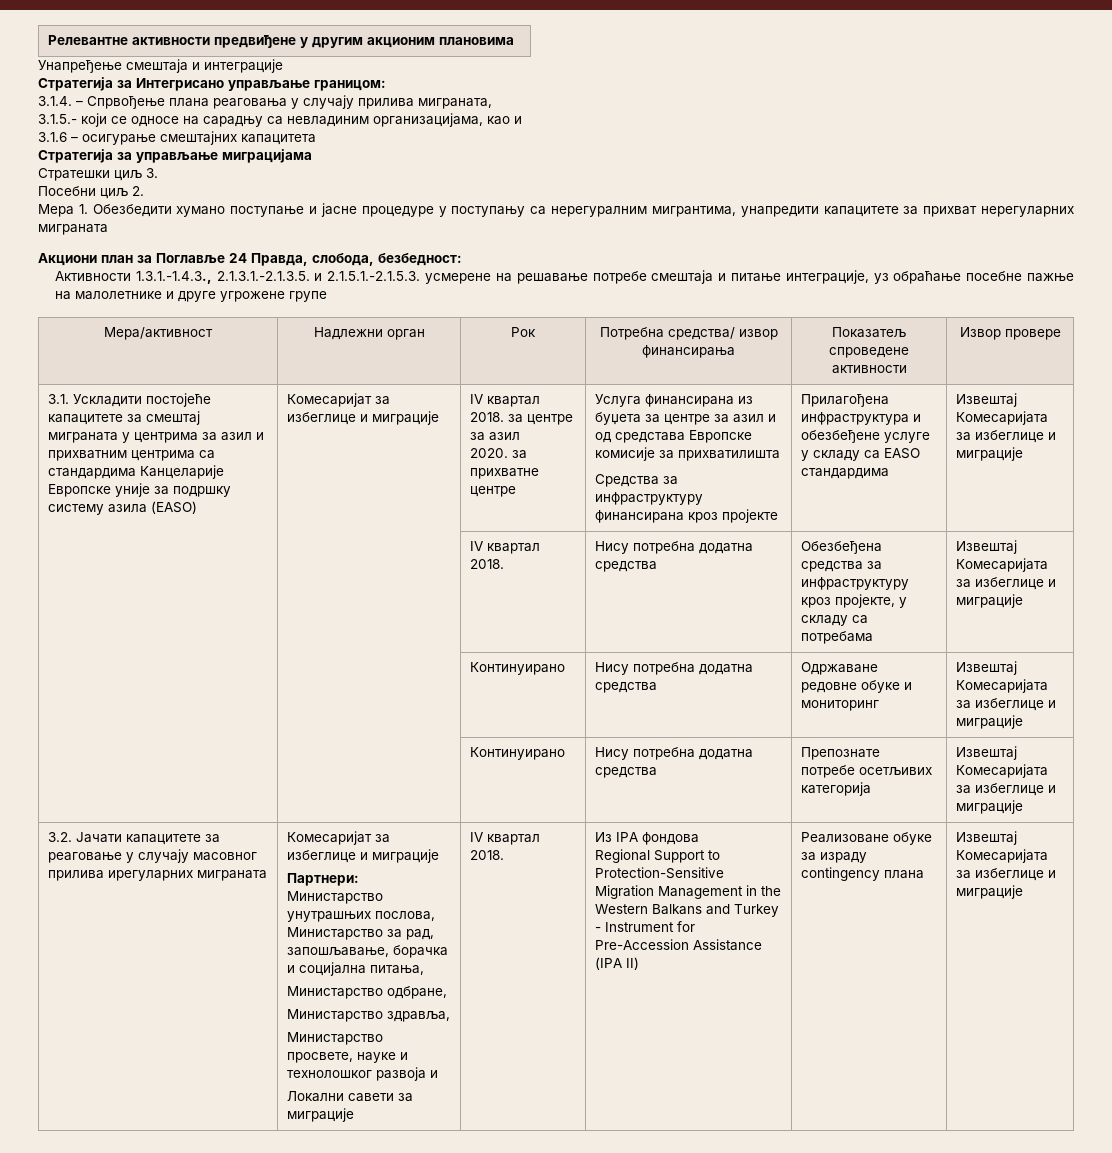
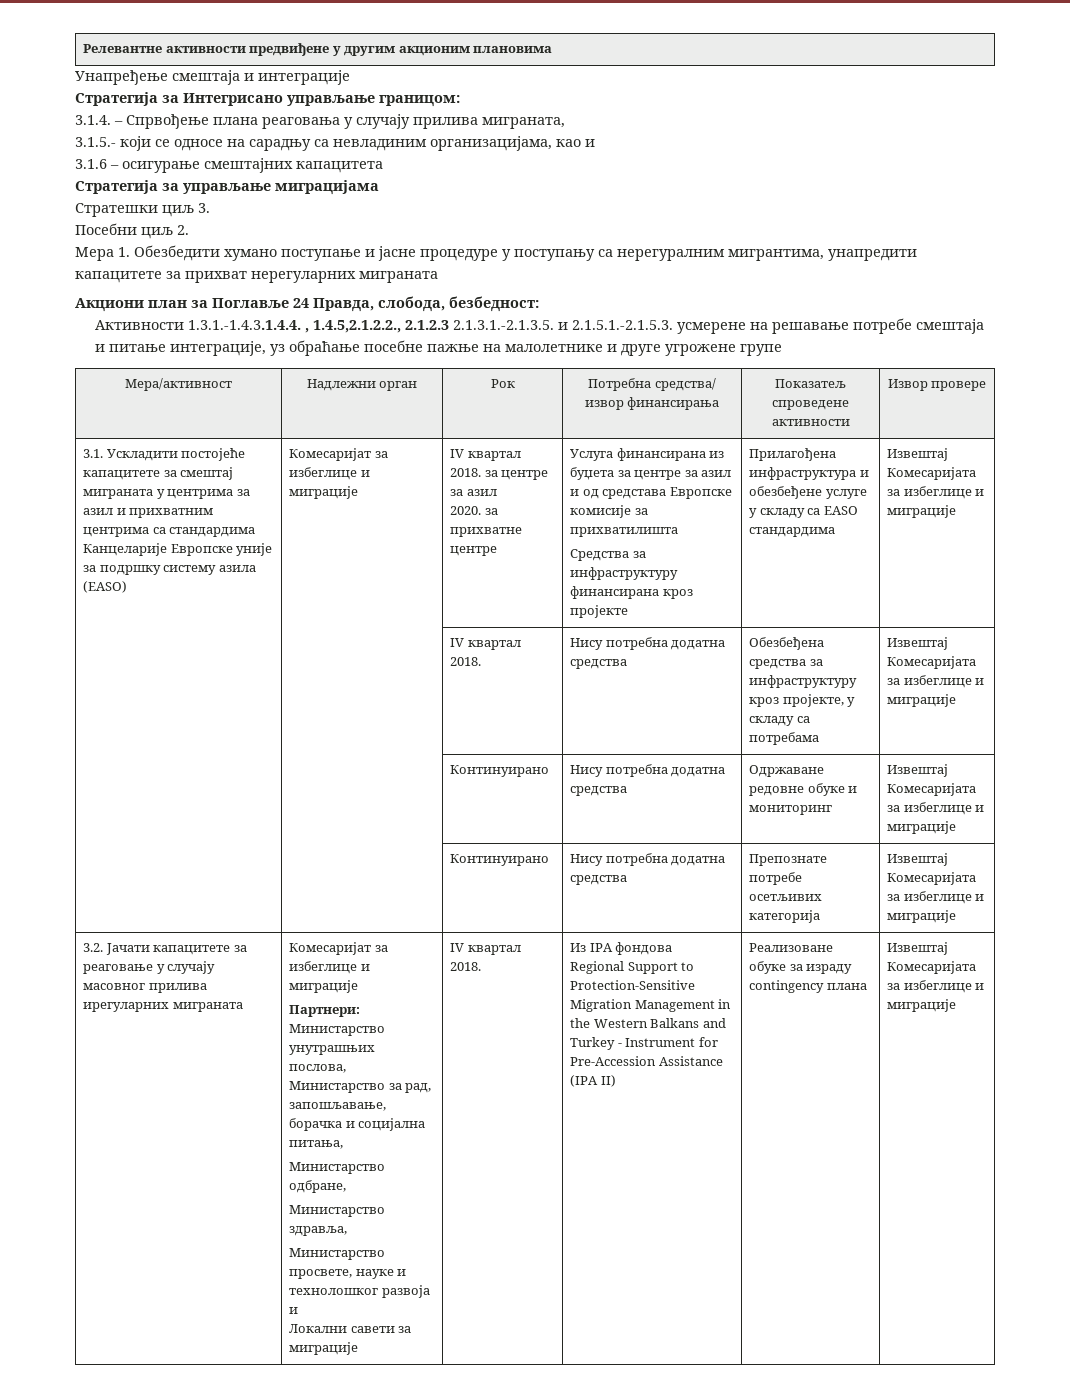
- Активности 1.3.1.-1.4.3., 2.1.3.1.-2.1.3.5. и 2.1.5.1.-2.1.5.3. усмерене на решавање потребе смештаја и питање интеграције, уз обраћање посебне пажње на малолетнике и друге угрожене групе
+ Активности 1.3.1.-1.4.3.1.4.4. , 1.4.5,2.1.2.2., 2.1.2.3 2.1.3.1.-2.1.3.5. и 2.1.5.1.-2.1.5.3. усмерене на решавање потребе смештаја и питање интеграције, уз обраћање посебне пажње на малолетнике и друге угрожене групе

